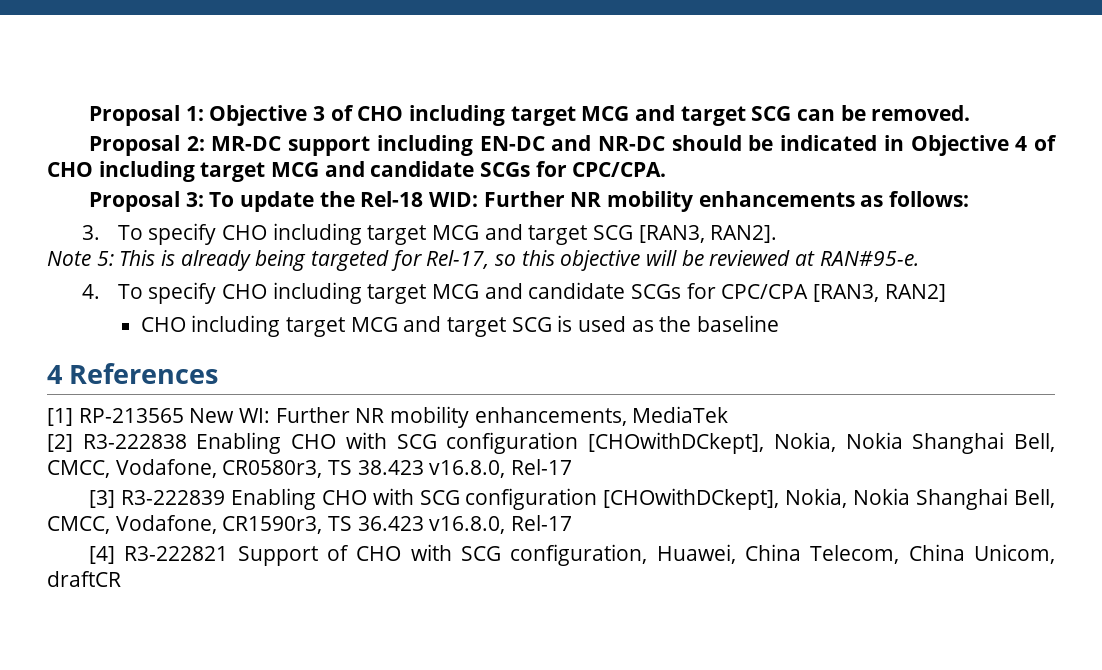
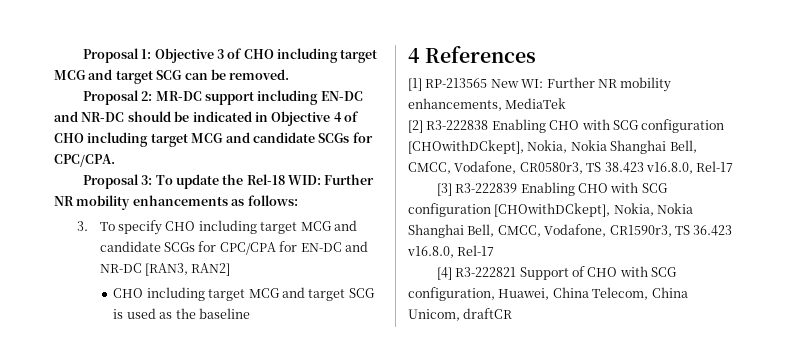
- 3. To specify CHO including target MCG and target SCG [RAN3, RAN2].
- Note 5: This is already being targeted for Rel-17, so this objective will be reviewed at RAN#95-e.
- 4. To specify CHO including target MCG and candidate SCGs for CPC/CPA [RAN3, RAN2]
+ 3. To specify CHO including target MCG and candidate SCGs for CPC/CPA for EN-DC and NR-DC [RAN3, RAN2]

